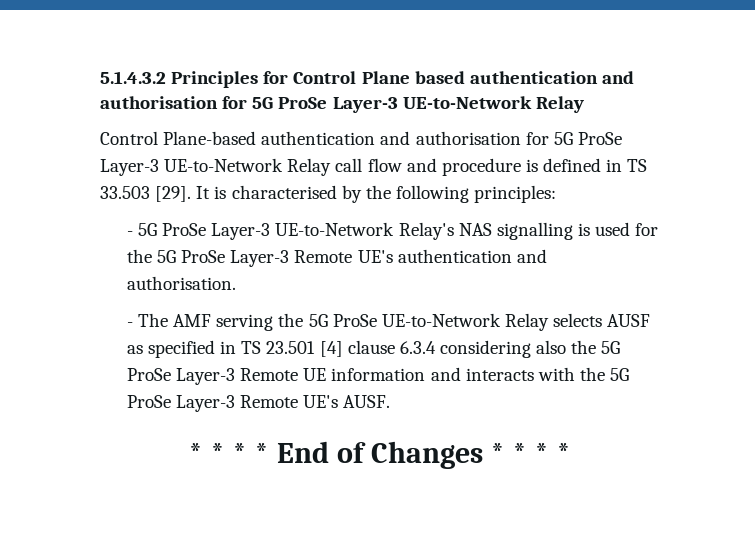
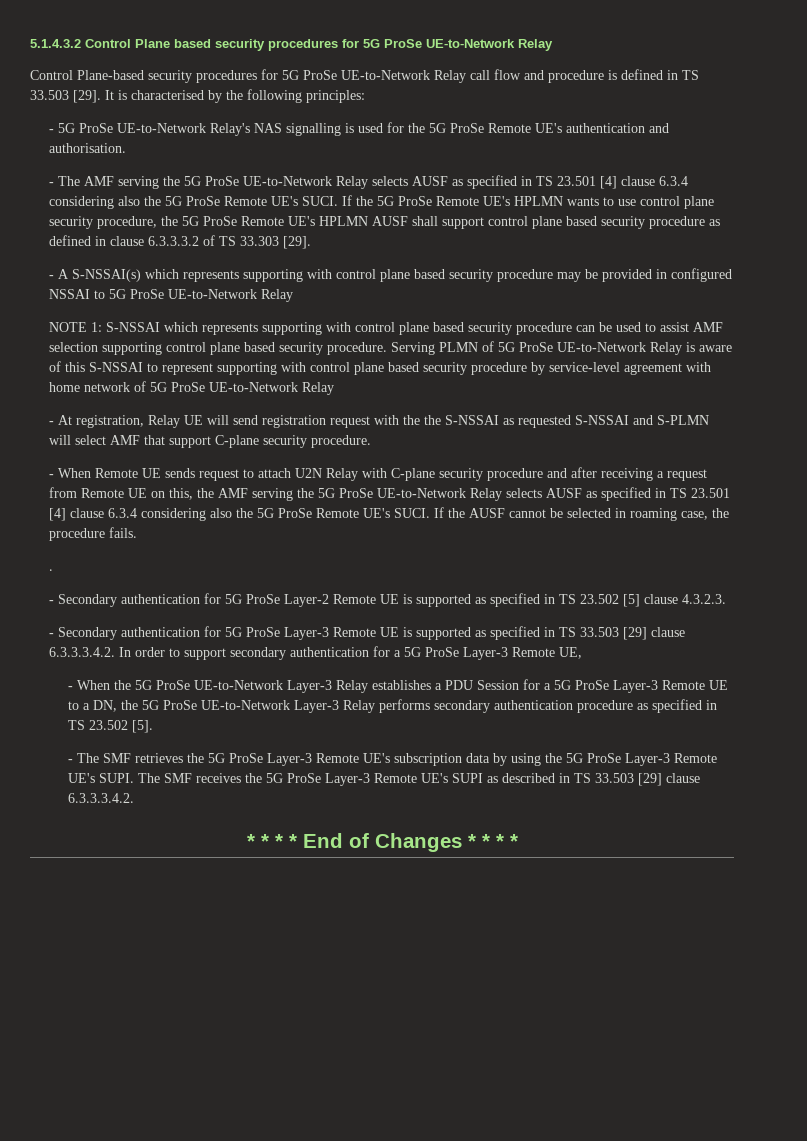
- 5.1.4.3.2 Principles for Control Plane based authentication and authorisation for 5G ProSe Layer-3 UE-to-Network Relay
+ 5.1.4.3.2 Control Plane based security procedures for 5G ProSe UE-to-Network Relay
- Control Plane-based authentication and authorisation for 5G ProSe Layer-3 UE-to-Network Relay call flow and procedure is defined in TS 33.503 [29].
+ Control Plane-based security procedures for 5G ProSe UE-to-Network Relay call flow and procedure is defined in TS 33.503 [29].
- - 5G ProSe Layer-3 UE-to-Network Relay's NAS signalling is used for the 5G ProSe Layer-3 Remote UE's authentication and authorisation.
+ - 5G ProSe UE-to-Network Relay's NAS signalling is used for the 5G ProSe Remote UE's authentication and authorisation.
- - The AMF serving the 5G ProSe UE-to-Network Relay selects AUSF as specified in TS 23.501 [4] clause 6.3.4 considering also the 5G ProSe Layer-3 Remote UE information and interacts with the 5G ProSe Layer-3 Remote UE's AUSF.
+ - The AMF serving the 5G ProSe UE-to-Network Relay selects AUSF as specified in TS 23.501 [4] clause 6.3.4 considering also the 5G ProSe Remote UE's SUCI. If the 5G ProSe Remote UE's HPLMN wants to use control plane security procedure, the 5G ProSe Remote UE's HPLMN AUSF shall support control plane based security procedure as defined in clause 6.3.3.3.2 of TS 33.303 [29].
+ - A S-NSSAI(s) which represents supporting with control plane based security procedure may be provided in configured NSSAI to 5G ProSe UE-to-Network Relay
+ NOTE 1: S-NSSAI which represents supporting with control plane based security procedure can be used to assist AMF selection supporting control plane based security procedure. Serving PLMN of 5G ProSe UE-to-Network Relay is aware of this S-NSSAI to represent supporting with control plane based security procedure by service-level agreement with home network of 5G ProSe UE-to-Network Relay
+ - At registration, Relay UE will send registration request with the the S-NSSAI as requested S-NSSAI and S-PLMN will select AMF that support C-plane security procedure.
+ - When Remote UE sends request to attach U2N Relay with C-plane security procedure and after receiving a request from Remote UE on this, the AMF serving the 5G ProSe UE-to-Network Relay selects AUSF as specified in TS 23.501 [4] clause 6.3.4 considering also the 5G ProSe Remote UE's SUCI. If the AUSF cannot be selected in roaming case, the procedure fails.
+ .
+ - Secondary authentication for 5G ProSe Layer-2 Remote UE is supported as specified in TS 23.502 [5] clause 4.3.2.3.
+ - Secondary authentication for 5G ProSe Layer-3 Remote UE is supported as specified in TS 33.503 [29] clause 6.3.3.3.4.2. In order to support secondary authentication for a 5G ProSe Layer-3 Remote UE,
+ - When the 5G ProSe UE-to-Network Layer-3 Relay establishes a PDU Session for a 5G ProSe Layer-3 Remote UE to a DN, the 5G ProSe UE-to-Network Layer-3 Relay performs secondary authentication procedure as specified in TS 23.502 [5].
+ - The SMF retrieves the 5G ProSe Layer-3 Remote UE's subscription data by using the 5G ProSe Layer-3 Remote UE's SUPI. The SMF receives the 5G ProSe Layer-3 Remote UE's SUPI as described in TS 33.503 [29] clause 6.3.3.3.4.2.

